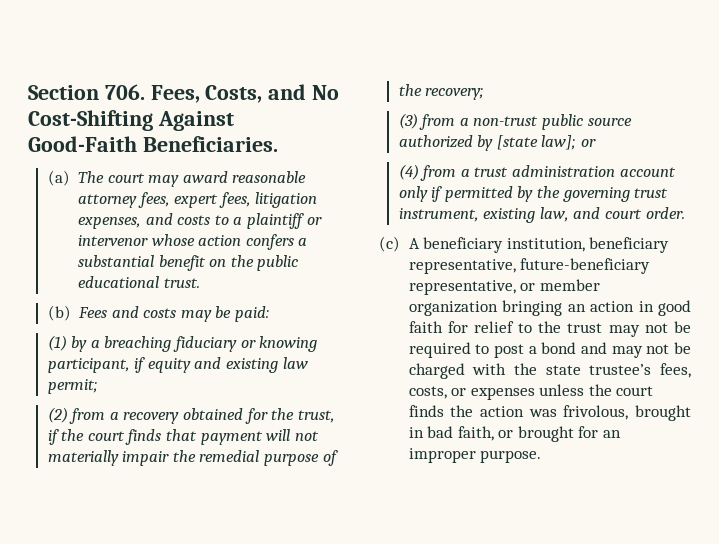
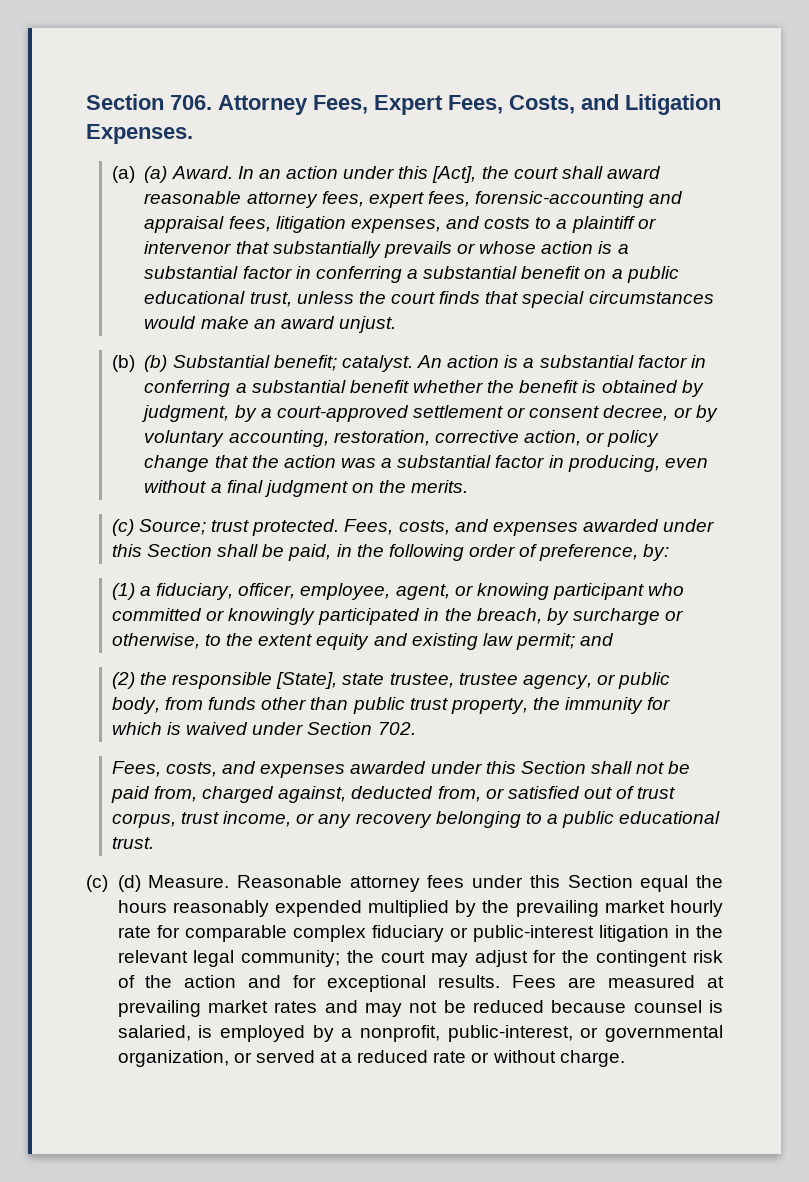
- Section 706. Fees, Costs, and No Cost-Shifting Against Good-Faith Beneficiaries.
- (a) The court may award reasonable attorney fees, expert fees, litigation expenses, and costs to a plaintiff or intervenor whose action confers a substantial benefit on the public educational trust.
- (b) Fees and costs may be paid:
- (1) by a breaching fiduciary or knowing participant, if equity and existing law permit;
- (2) from a recovery obtained for the trust, if the court finds that payment will not materially impair the remedial purpose of the recovery;
- (3) from a non-trust public source authorized by [state law]; or
- (4) from a trust administration account only if permitted by the governing trust instrument, existing law, and court order.
- (c) A beneficiary institution, beneficiary representative, future-beneficiary representative, or member organization bringing an action in good faith for relief to the trust may not be required to post a bond and may not be charged with the state trustee’s fees, costs, or expenses unless the court finds the action was frivolous, brought in bad faith, or brought for an improper purpose.
+ Section 706. Attorney Fees, Expert Fees, Costs, and Litigation Expenses.
+ (a) (a) Award. In an action under this [Act], the court shall award reasonable attorney fees, expert fees, forensic-accounting and appraisal fees, litigation expenses, and costs to a plaintiff or intervenor that substantially prevails or whose action is a substantial factor in conferring a substantial benefit on a public educational trust, unless the court finds that special circumstances would make an award unjust.
+ (b) (b) Substantial benefit; catalyst. An action is a substantial factor in conferring a substantial benefit whether the benefit is obtained by judgment, by a court-approved settlement or consent decree, or by voluntary accounting, restoration, corrective action, or policy change that the action was a substantial factor in producing, even without a final judgment on the merits.
+ (c) Source; trust protected. Fees, costs, and expenses awarded under this Section shall be paid, in the following order of preference, by:
+ (1) a fiduciary, officer, employee, agent, or knowing participant who committed or knowingly participated in the breach, by surcharge or otherwise, to the extent equity and existing law permit; and
+ (2) the responsible [State], state trustee, trustee agency, or public body, from funds other than public trust property, the immunity for which is waived under Section 702.
+ Fees, costs, and expenses awarded under this Section shall not be paid from, charged against, deducted from, or satisfied out of trust corpus, trust income, or any recovery belonging to a public educational trust.
+ (c) (d) Measure. Reasonable attorney fees under this Section equal the hours reasonably expended multiplied by the prevailing market hourly rate for comparable complex fiduciary or public-interest litigation in the relevant legal community; the court may adjust for the contingent risk of the action and for exceptional results. Fees are measured at prevailing market rates and may not be reduced because counsel is salaried, is employed by a nonprofit, public-interest, or governmental organization, or served at a reduced rate or without charge.

